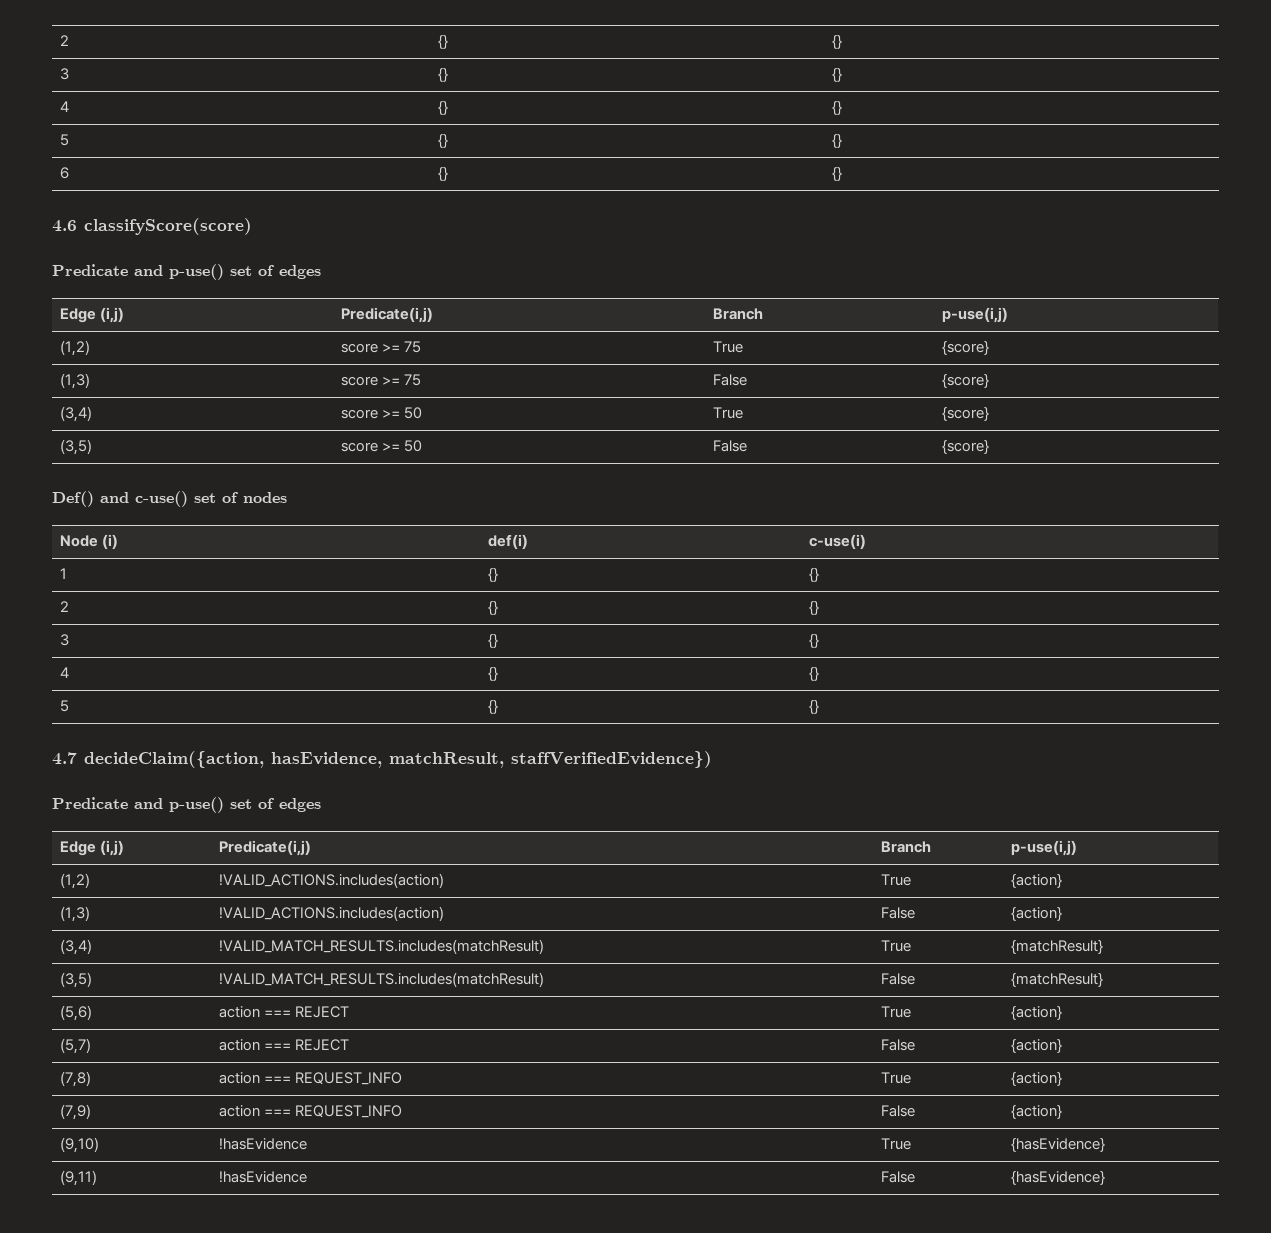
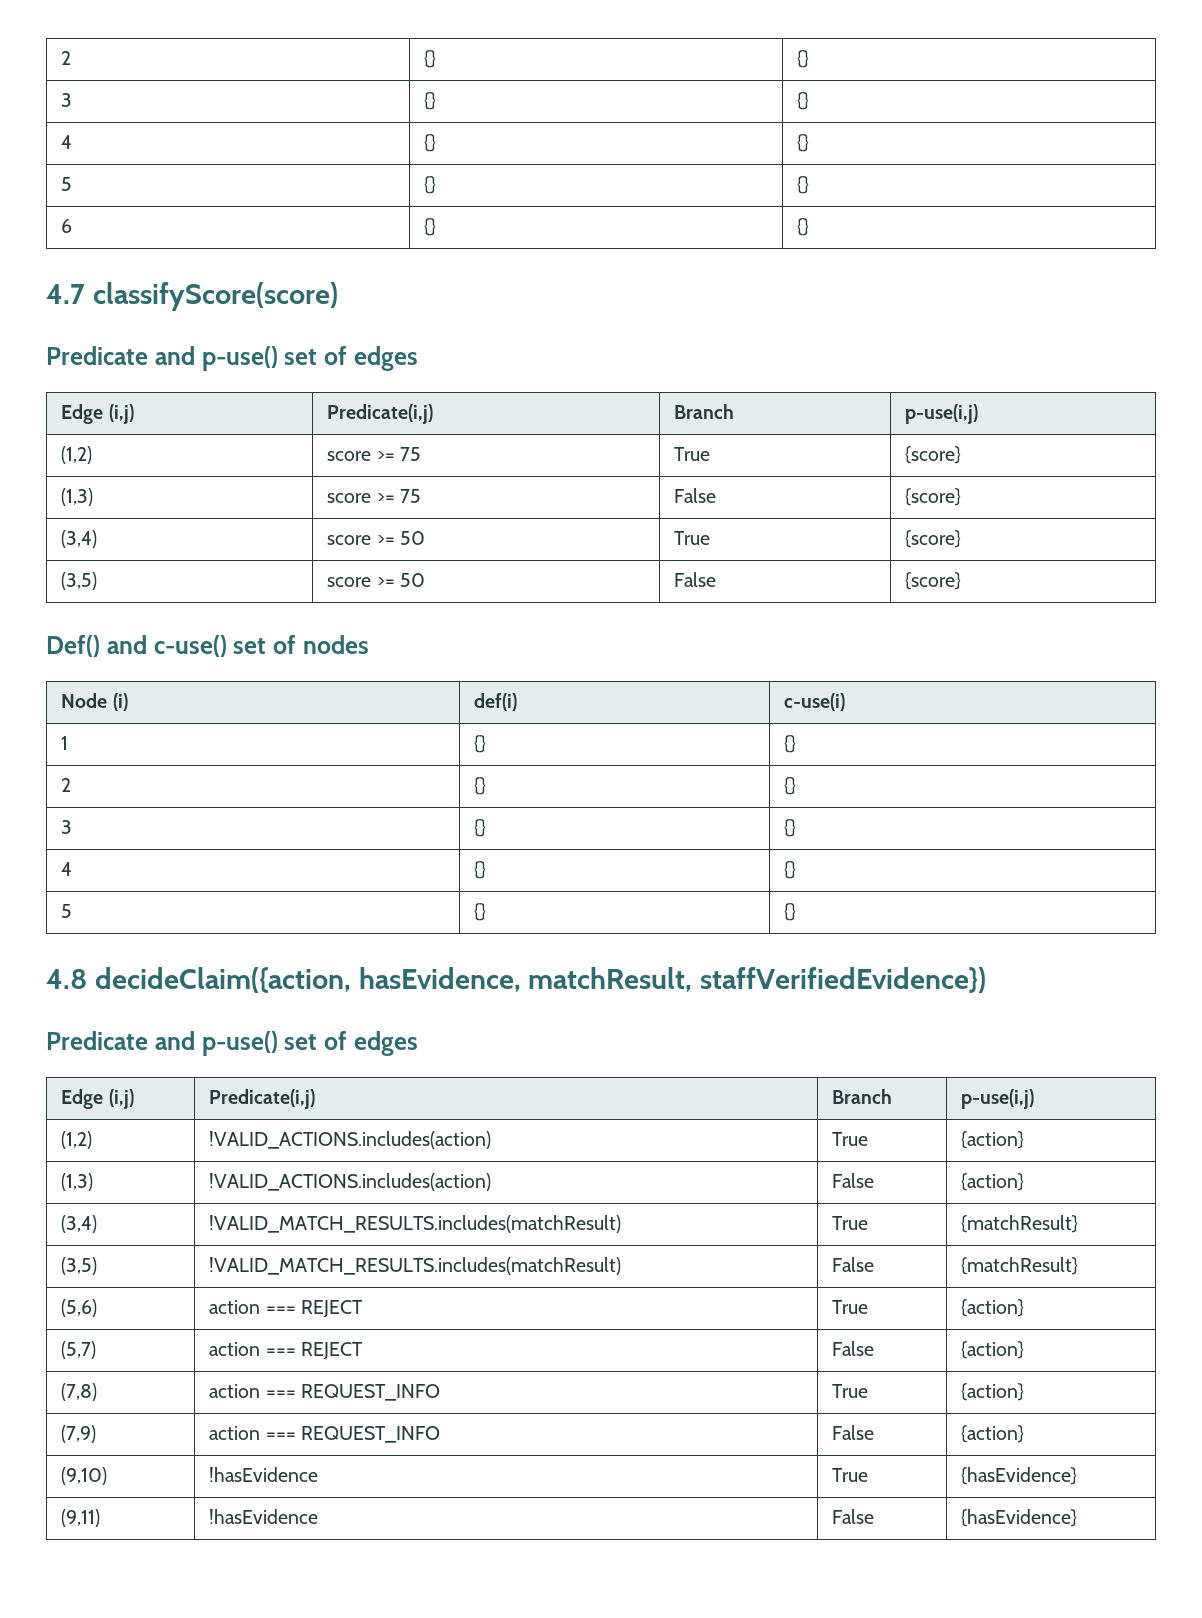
- 4.6 classifyScore(score)
+ 4.7 classifyScore(score)
- 4.7 decideClaim({action, hasEvidence, matchResult, staffVerifiedEvidence})
+ 4.8 decideClaim({action, hasEvidence, matchResult, staffVerifiedEvidence})

